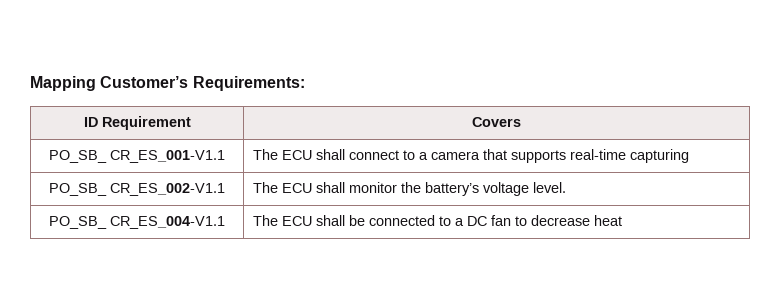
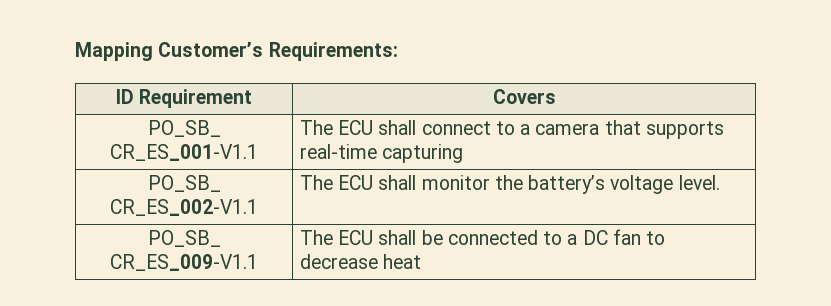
- PO_SB_ CR_ES_004-V1.1 | The ECU shall be connected to a DC fan to decrease heat
+ PO_SB_ CR_ES_009-V1.1 | The ECU shall be connected to a DC fan to decrease heat

